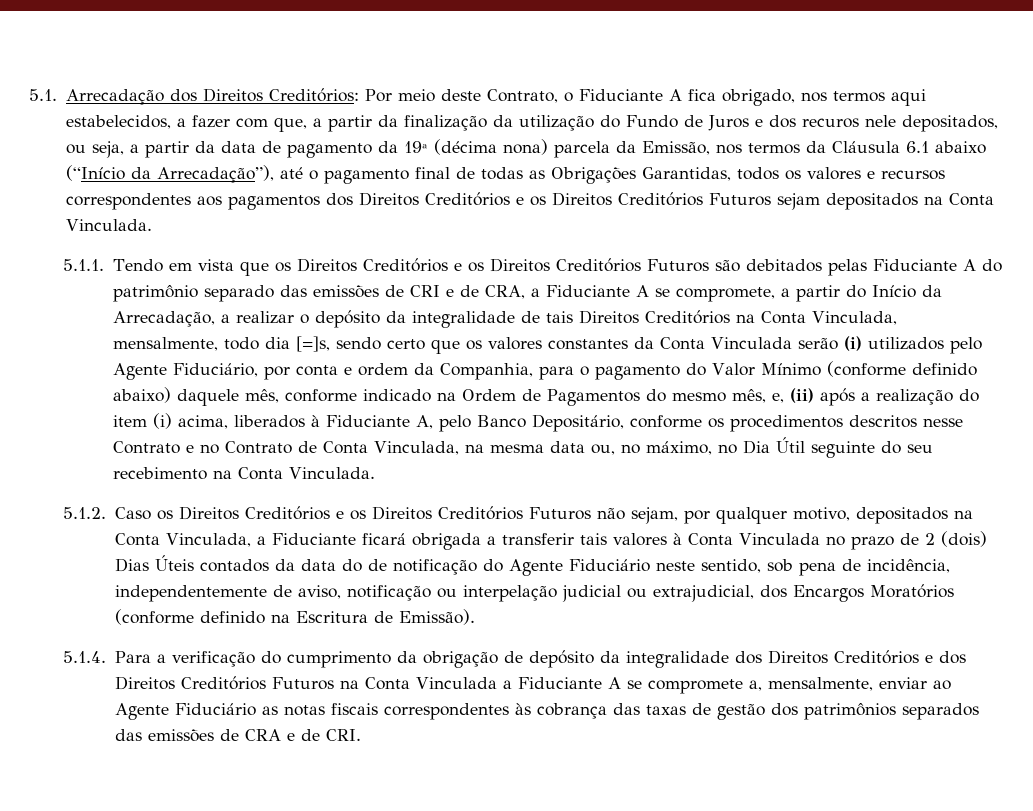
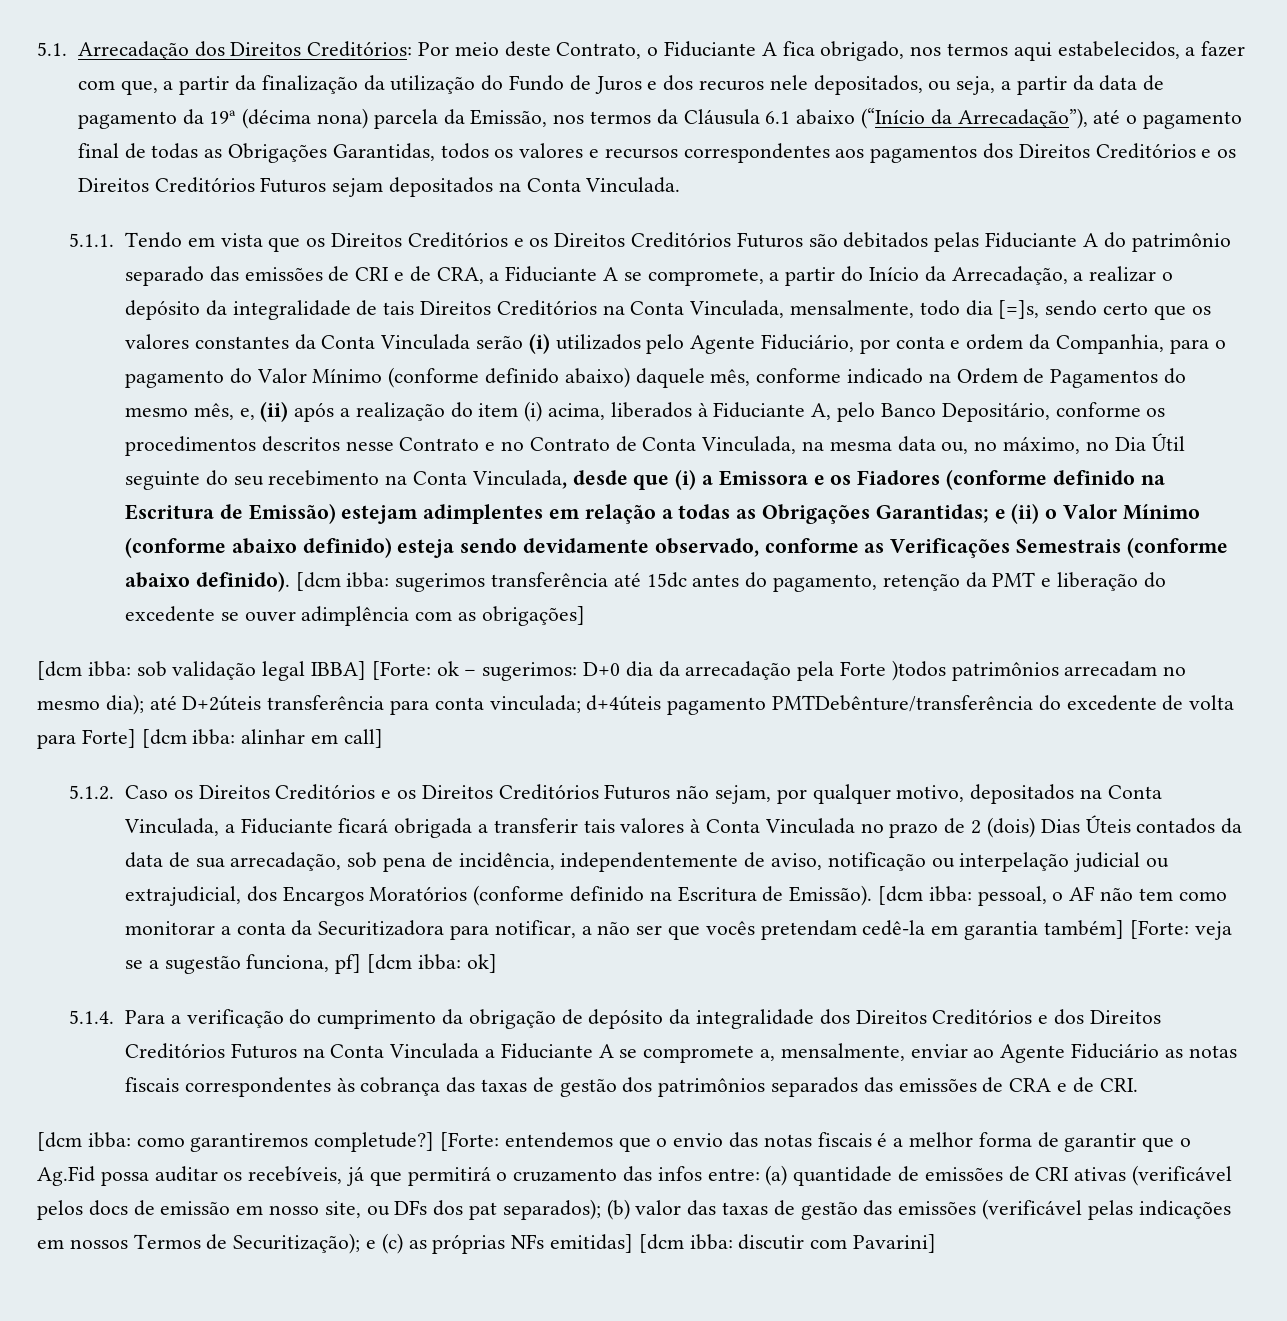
- 5.1.1. Tendo em vista que os Direitos Creditórios e os Direitos Creditórios Futuros são debitados pelas Fiduciante A do patrimônio separado das emissões de CRI e de CRA, a Fiduciante A se compromete, a partir do Início da Arrecadação, a realizar o depósito da integralidade de tais Direitos Creditórios na Conta Vinculada, mensalmente, todo dia [=]s, sendo certo que os valores constantes da Conta Vinculada serão (i) utilizados pelo Agente Fiduciário, por conta e ordem da Companhia, para o pagamento do Valor Mínimo (conforme definido abaixo) daquele mês, conforme indicado na Ordem de Pagamentos do mesmo mês, e, (ii) após a realização do item (i) acima, liberados à Fiduciante A, pelo Banco Depositário, conforme os procedimentos descritos nesse Contrato e no Contrato de Conta Vinculada, na mesma data ou, no máximo, no Dia Útil seguinte do seu recebimento na Conta Vinculada.
+ 5.1.1. Tendo em vista que os Direitos Creditórios e os Direitos Creditórios Futuros são debitados pelas Fiduciante A do patrimônio separado das emissões de CRI e de CRA, a Fiduciante A se compromete, a partir do Início da Arrecadação, a realizar o depósito da integralidade de tais Direitos Creditórios na Conta Vinculada, mensalmente, todo dia [=]s, sendo certo que os valores constantes da Conta Vinculada serão (i) utilizados pelo Agente Fiduciário, por conta e ordem da Companhia, para o pagamento do Valor Mínimo (conforme definido abaixo) daquele mês, conforme indicado na Ordem de Pagamentos do mesmo mês, e, (ii) após a realização do item (i) acima, liberados à Fiduciante A, pelo Banco Depositário, conforme os procedimentos descritos nesse Contrato e no Contrato de Conta Vinculada, na mesma data ou, no máximo, no Dia Útil seguinte do seu recebimento na Conta Vinculada, desde que (i) a Emissora e os Fiadores (conforme definido na Escritura de Emissão) estejam adimplentes em relação a todas as Obrigações Garantidas; e (ii) o Valor Mínimo (conforme abaixo definido) esteja sendo devidamente observado, conforme as Verificações Semestrais (conforme abaixo definido). [dcm ibba: sugerimos transferência até 15dc antes do pagamento, retenção da PMT e liberação do excedente se ouver adimplência com as obrigações]
+ [dcm ibba: sob validação legal IBBA] [Forte: ok – sugerimos: D+0 dia da arrecadação pela Forte )todos patrimônios arrecadam no mesmo dia); até D+2úteis transferência para conta vinculada; d+4úteis pagamento PMTDebênture/transferência do excedente de volta para Forte] [dcm ibba: alinhar em call]
- 5.1.2. Caso os Direitos Creditórios e os Direitos Creditórios Futuros não sejam, por qualquer motivo, depositados na Conta Vinculada, a Fiduciante ficará obrigada a transferir tais valores à Conta Vinculada no prazo de 2 (dois) Dias Úteis contados da data do de notificação do Agente Fiduciário neste sentido, sob pena de incidência, independentemente de aviso, notificação ou interpelação judicial ou extrajudicial, dos Encargos Moratórios (conforme definido na Escritura de Emissão).
+ 5.1.2. Caso os Direitos Creditórios e os Direitos Creditórios Futuros não sejam, por qualquer motivo, depositados na Conta Vinculada, a Fiduciante ficará obrigada a transferir tais valores à Conta Vinculada no prazo de 2 (dois) Dias Úteis contados da data de sua arrecadação, sob pena de incidência, independentemente de aviso, notificação ou interpelação judicial ou extrajudicial, dos Encargos Moratórios (conforme definido na Escritura de Emissão). [dcm ibba: pessoal, o AF não tem como monitorar a conta da Securitizadora para notificar, a não ser que vocês pretendam cedê-la em garantia também] [Forte: veja se a sugestão funciona, pf] [dcm ibba: ok]
+ [dcm ibba: como garantiremos completude?] [Forte: entendemos que o envio das notas fiscais é a melhor forma de garantir que o Ag.Fid possa auditar os recebíveis, já que permitirá o cruzamento das infos entre: (a) quantidade de emissões de CRI ativas (verificável pelos docs de emissão em nosso site, ou DFs dos pat separados); (b) valor das taxas de gestão das emissões (verificável pelas indicações em nossos Termos de Securitização); e (c) as próprias NFs emitidas] [dcm ibba: discutir com Pavarini]

